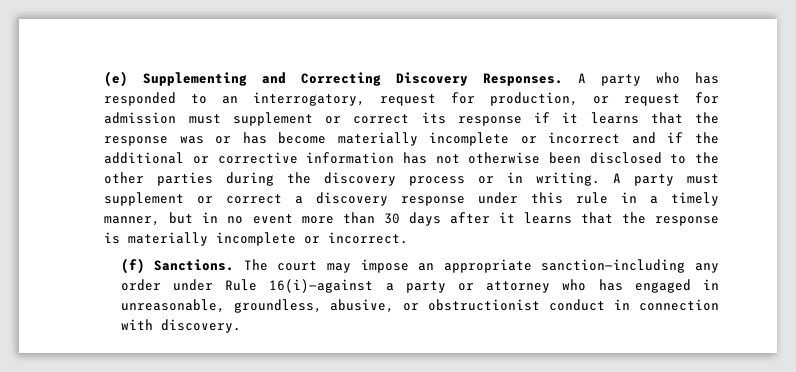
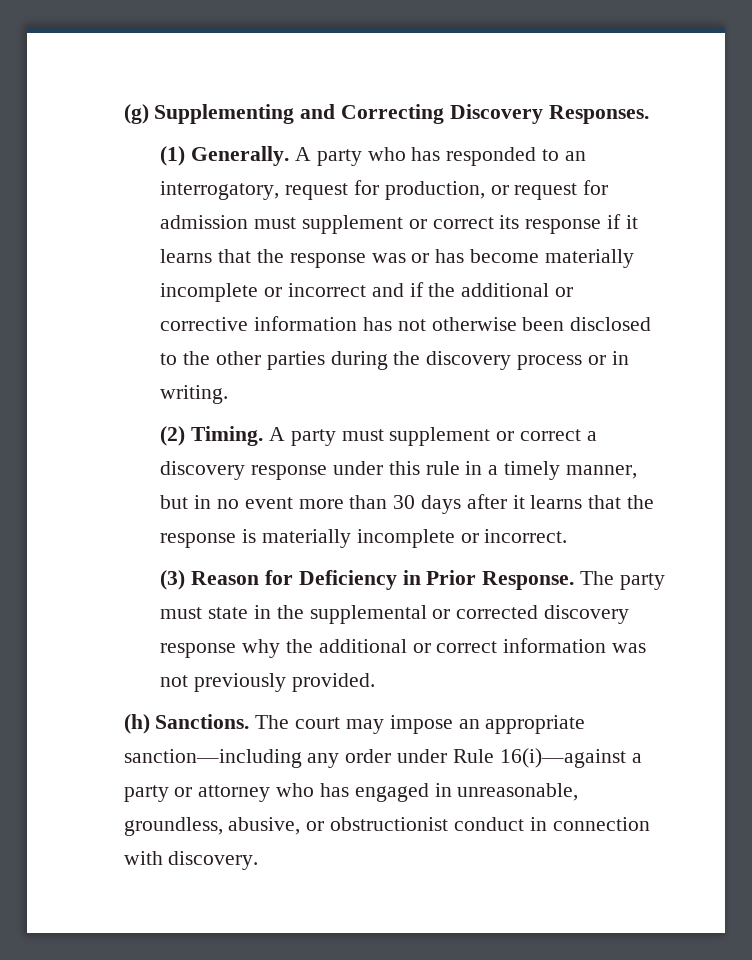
- (e) Supplementing and Correcting Discovery Responses.
+ (g) Supplementing and Correcting Discovery Responses.
+ (1) Generally.
- A party who has responded to an interrogatory, request for production, or request for admission must supplement or correct its response if it learns that the response was or has become materially incomplete or incorrect and if the additional or corrective information has not otherwise been disclosed to the other parties during the discovery process or in writing. A party must supplement or correct a discovery response under this rule in a timely manner, but in no event more than 30 days after it learns that the response is materially incomplete or incorrect.
+ A party who has responded to an interrogatory, request for production, or request for admission must supplement or correct its response if it learns that the response was or has become materially incomplete or incorrect and if the additional or corrective information has not otherwise been disclosed to the other parties during the discovery process or in writing.
+ (2) Timing. A party must supplement or correct a discovery response under this rule in a timely manner, but in no event more than 30 days after it learns that the response is materially incomplete or incorrect.
- (f) Sanctions.
+ (3) Reason for Deficiency in Prior Response. The party must state in the supplemental or corrected discovery response why the additional or correct information was not previously provided.
+ (h) Sanctions.

